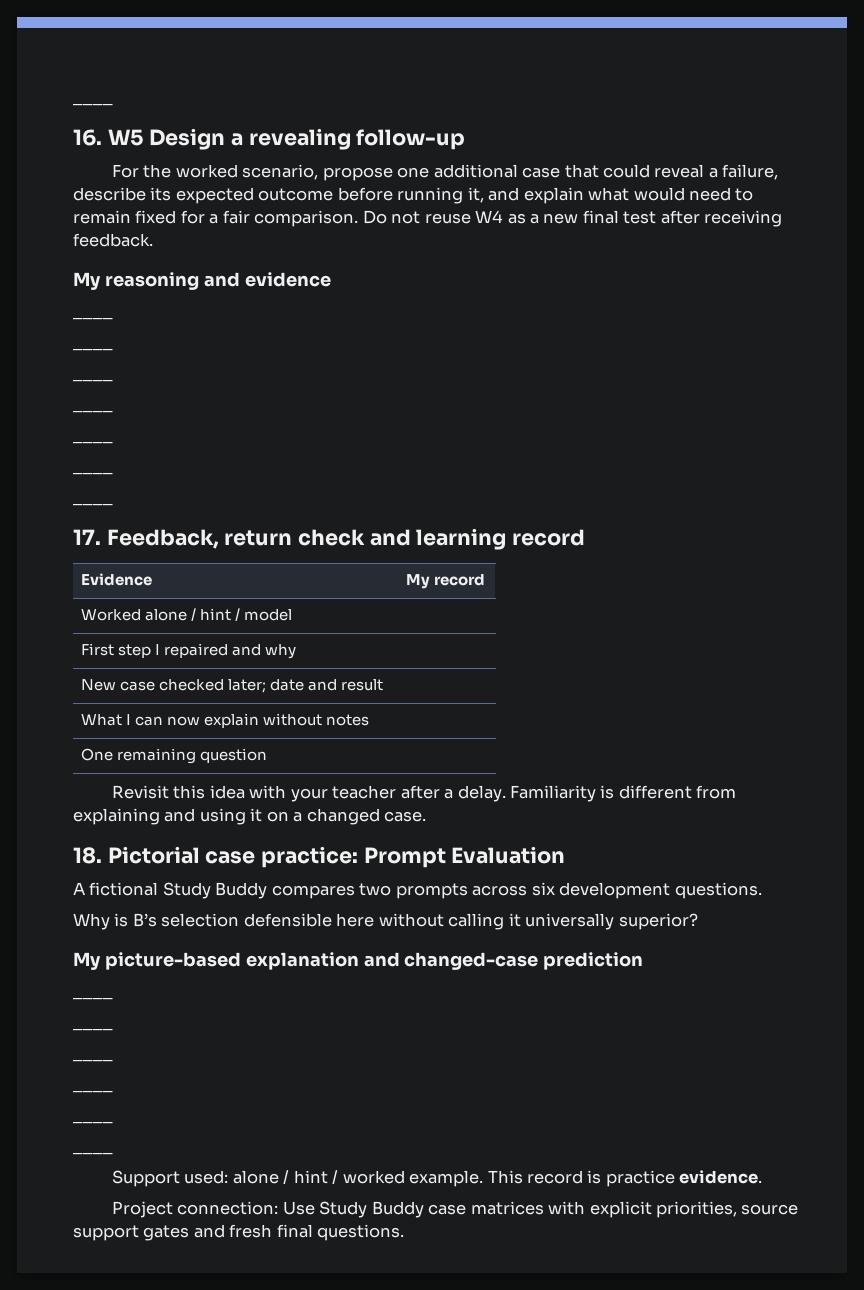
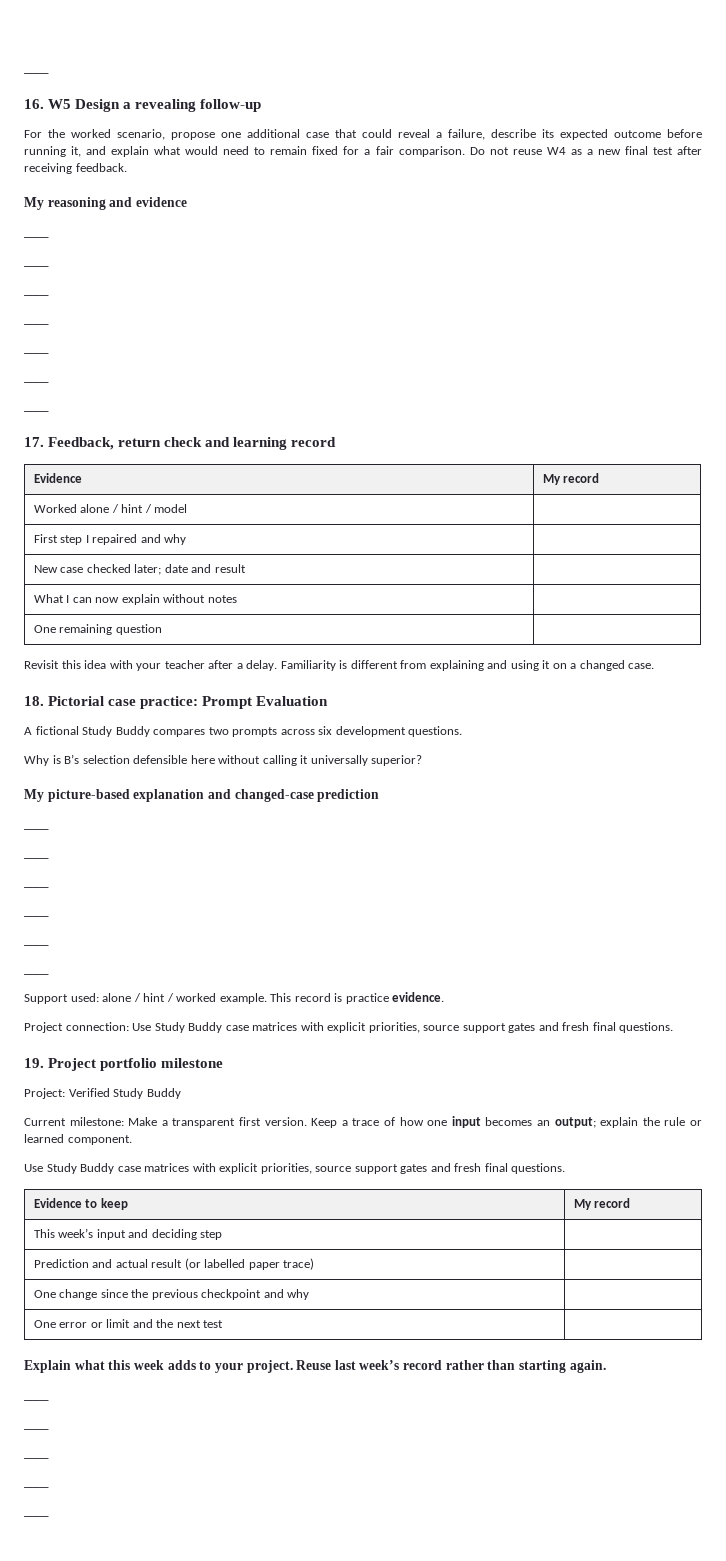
+ 19. Project portfolio milestone
+ Project: Verified Study Buddy
+ Current milestone: Make a transparent first version. Keep a trace of how one input becomes an output; explain the rule or learned component.
+ Use Study Buddy case matrices with explicit priorities, source support gates and fresh final questions.
+ Evidence to keep | My record
+ This week’s input and deciding step |
+ Prediction and actual result (or labelled paper trace) |
+ One change since the previous checkpoint and why |
+ One error or limit and the next test |
+ Explain what this week adds to your project. Reuse last week’s record rather than starting again.
+ ____
+ ____
+ ____
+ ____
+ ____

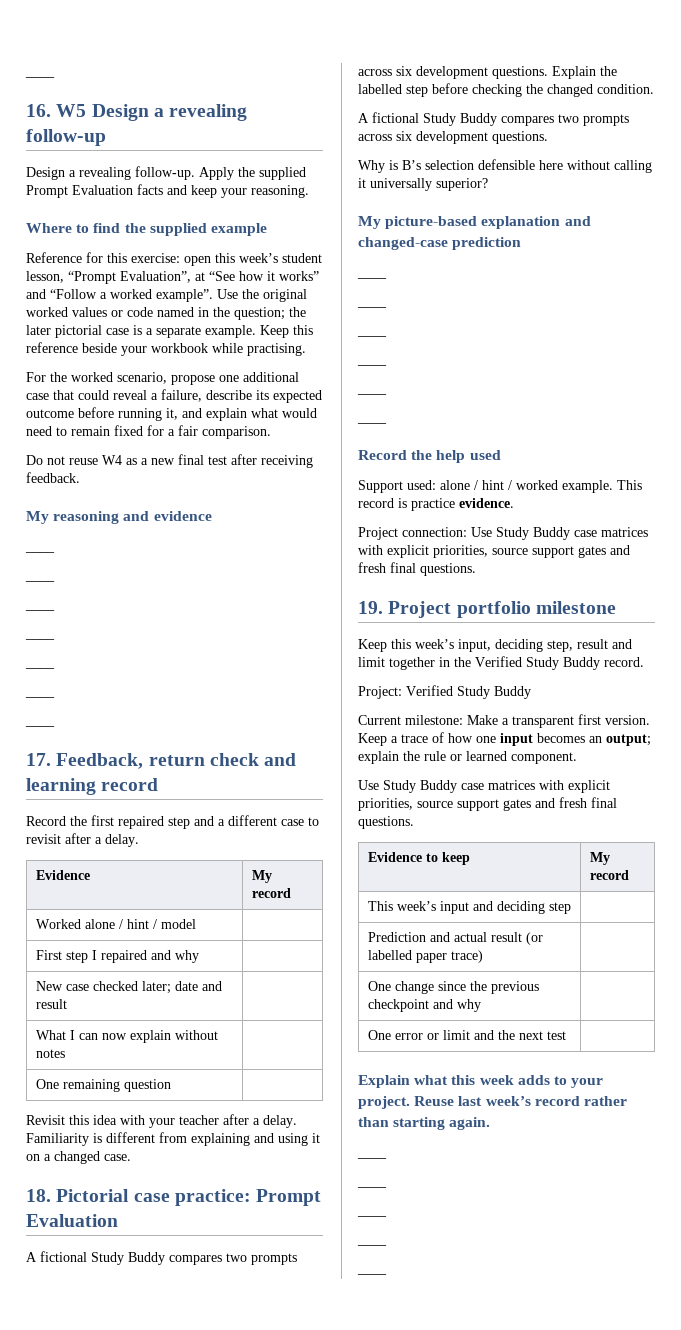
+ Design a revealing follow-up. Apply the supplied Prompt Evaluation facts and keep your reasoning.
+ Where to find the supplied example
+ Reference for this exercise: open this week’s student lesson, “Prompt Evaluation”, at “See how it works” and “Follow a worked example”. Use the original worked values or code named in the question; the later pictorial case is a separate example. Keep this reference beside your workbook while practising.
- For the worked scenario, propose one additional case that could reveal a failure, describe its expected outcome before running it, and explain what would need to remain fixed for a fair comparison. Do not reuse W4 as a new final test after receiving feedback.
+ For the worked scenario, propose one additional case that could reveal a failure, describe its expected outcome before running it, and explain what would need to remain fixed for a fair comparison.
+ Do not reuse W4 as a new final test after receiving feedback.
+ Record the first repaired step and a different case to revisit after a delay.
+ A fictional Study Buddy compares two prompts across six development questions. Explain the labelled step before checking the changed condition.
+ Record the help used
+ Keep this week’s input, deciding step, result and limit together in the Verified Study Buddy record.

